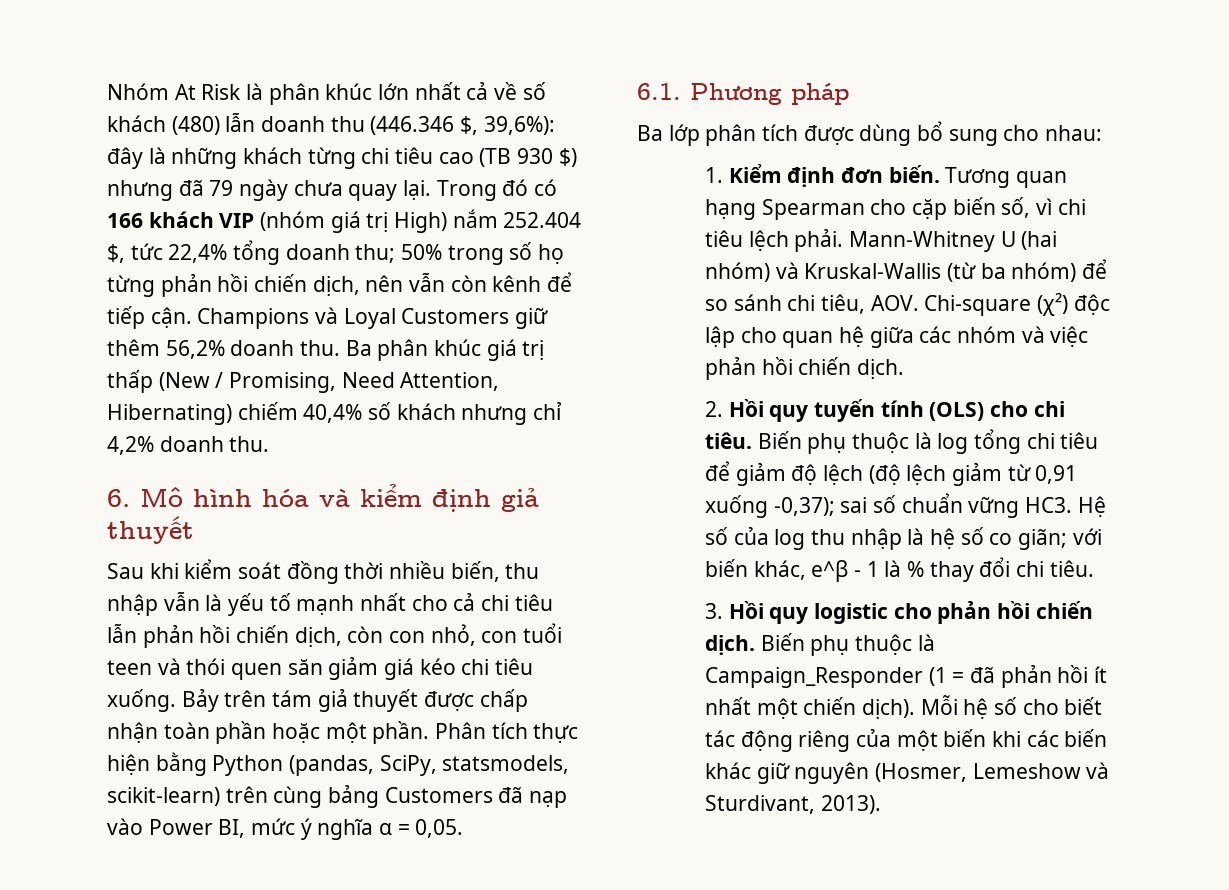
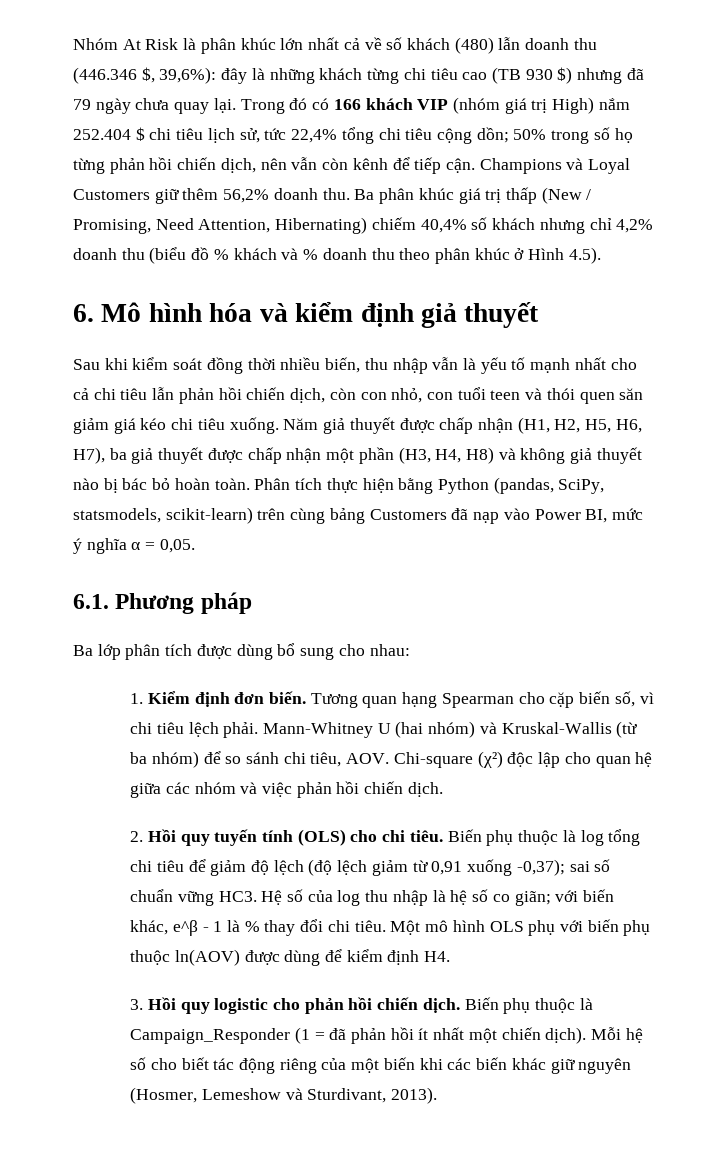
- Trong đó có 166 khách VIP (nhóm giá trị High) nắm 252.404 $, tức 22,4% tổng doanh thu; 50% trong số họ từng phản hồi chiến dịch, nên vẫn còn kênh để tiếp cận.
+ Trong đó có 166 khách VIP (nhóm giá trị High) nắm 252.404 $ chi tiêu lịch sử, tức 22,4% tổng chi tiêu cộng dồn; 50% trong số họ từng phản hồi chiến dịch, nên vẫn còn kênh để tiếp cận.
- Ba phân khúc giá trị thấp (New / Promising, Need Attention, Hibernating) chiếm 40,4% số khách nhưng chỉ 4,2% doanh thu.
+ Ba phân khúc giá trị thấp (New / Promising, Need Attention, Hibernating) chiếm 40,4% số khách nhưng chỉ 4,2% doanh thu (biểu đồ % khách và % doanh thu theo phân khúc ở Hình 4.5).
- Bảy trên tám giả thuyết được chấp nhận toàn phần hoặc một phần.
+ Năm giả thuyết được chấp nhận (H1, H2, H5, H6, H7), ba giả thuyết được chấp nhận một phần (H3, H4, H8) và không giả thuyết nào bị bác bỏ hoàn toàn.
+ Một mô hình OLS phụ với biến phụ thuộc ln(AOV) được dùng để kiểm định H4.

